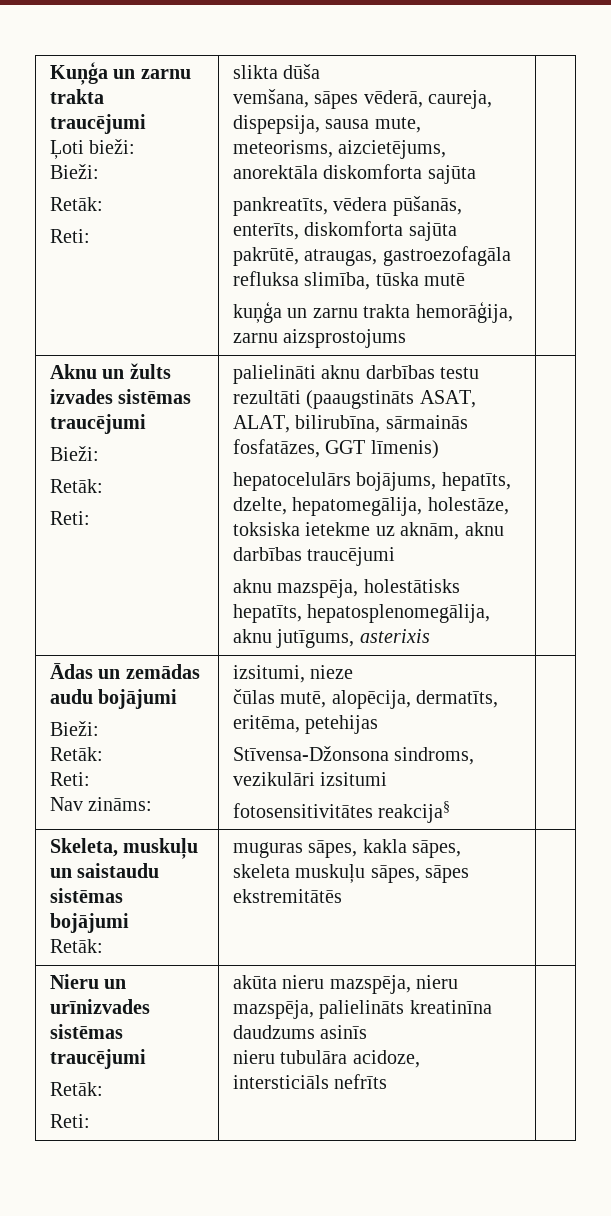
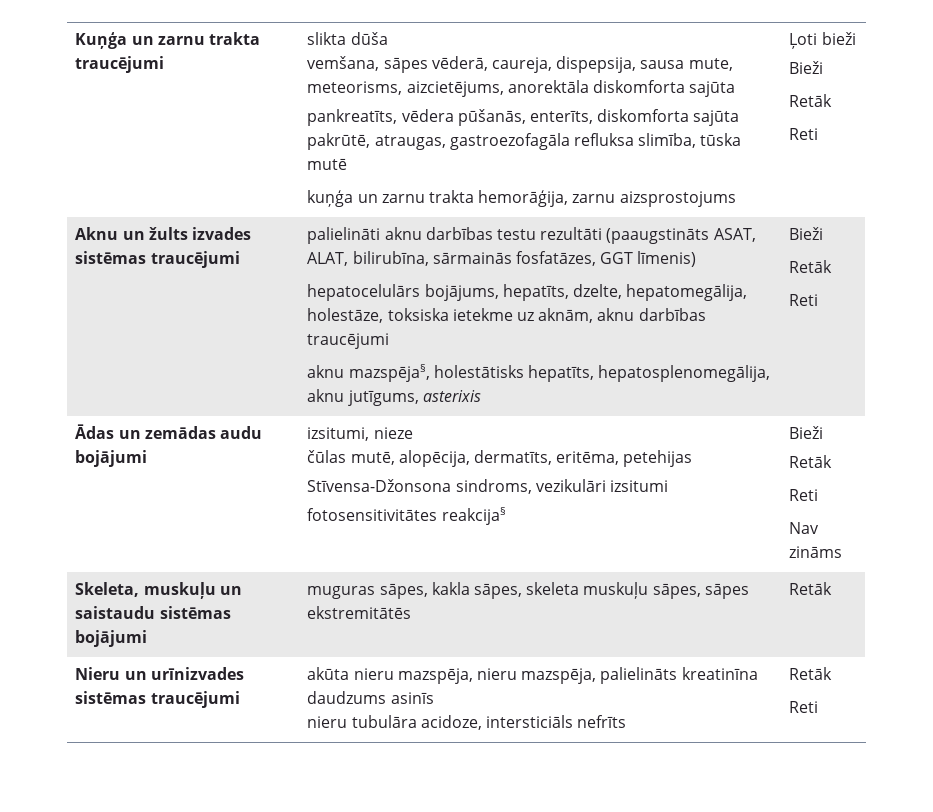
- Ļoti bieži:
- Bieži:
- Retāk:
- Reti:
+ Ļoti bieži
+ Bieži
+ Retāk
+ Reti
  Aknu un žults izvades sistēmas traucējumi
- Bieži:
- Retāk:
- Reti:
- aknu mazspēja, holestātisks hepatīts, hepatosplenomegālija, aknu jutīgums, asterixis
+ aknu mazspēja§, holestātisks hepatīts, hepatosplenomegālija, aknu jutīgums, asterixis | Bieži
+ Retāk
+ Reti
- Ādas un zemādas audu bojājumi
- Bieži:
- Retāk:
- Reti:
- Nav zināms: | izsitumi, nieze
+ Ādas un zemādas audu bojājumi | izsitumi, nieze
  čūlas mutē, alopēcija, dermatīts, eritēma, petehijas
  Stīvensa-Džonsona sindroms, vezikulāri izsitumi
- fotosensitivitātes reakcija§ |
+ fotosensitivitātes reakcija§ | Bieži
+ Retāk
+ Reti
+ Nav zināms
- Skeleta, muskuļu un saistaudu sistēmas bojājumi
- Retāk: | muguras sāpes, kakla sāpes, skeleta muskuļu sāpes, sāpes ekstremitātēs |
+ Skeleta, muskuļu un saistaudu sistēmas bojājumi | muguras sāpes, kakla sāpes, skeleta muskuļu sāpes, sāpes ekstremitātēs | Retāk
- Nieru un urīnizvades sistēmas traucējumi
- Retāk:
- Reti: | akūta nieru mazspēja, nieru mazspēja, palielināts kreatinīna daudzums asinīs
- nieru tubulāra acidoze, intersticiāls nefrīts |
+ Nieru un urīnizvades sistēmas traucējumi | akūta nieru mazspēja, nieru mazspēja, palielināts kreatinīna daudzums asinīs
+ nieru tubulāra acidoze, intersticiāls nefrīts | Retāk
+ Reti

